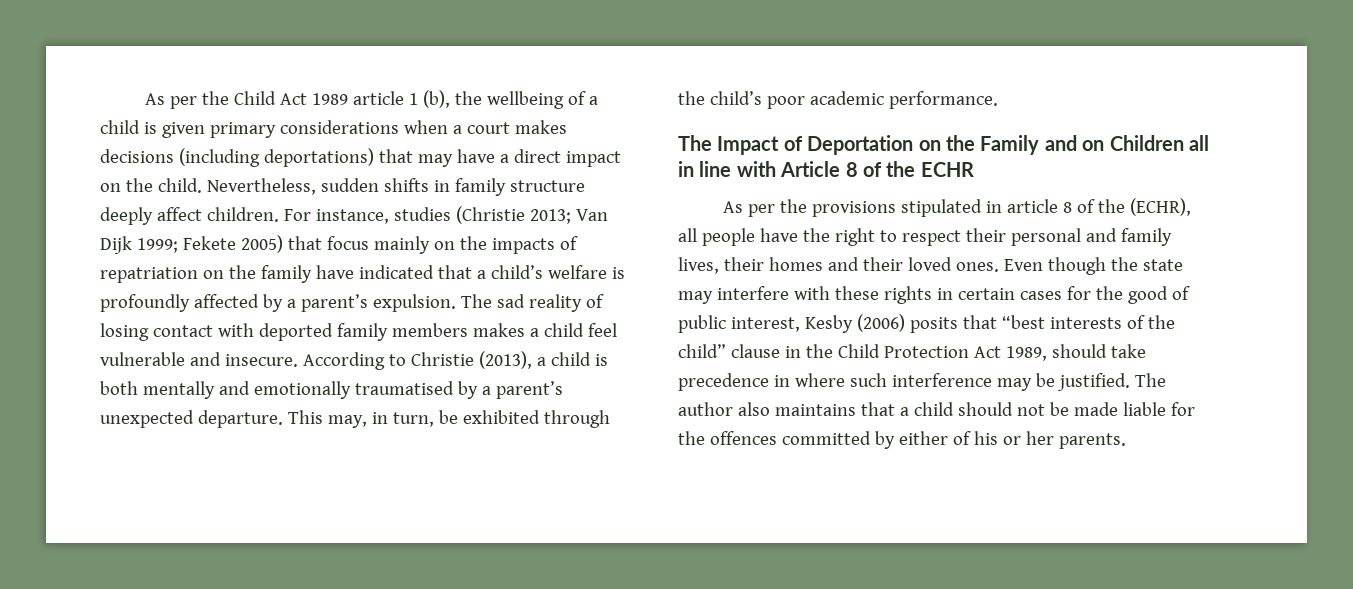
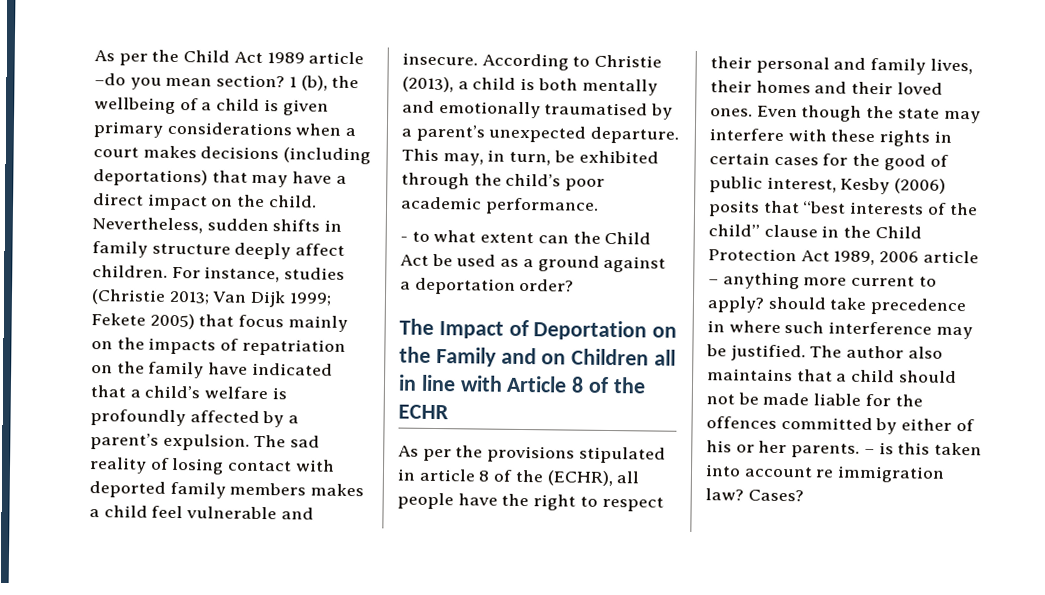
- As per the Child Act 1989 article 1 (b), the wellbeing of a child is given primary considerations when a court makes decisions (including deportations) that may have a direct impact on the child.
+ As per the Child Act 1989 article –do you mean section? 1 (b), the wellbeing of a child is given primary considerations when a court makes decisions (including deportations) that may have a direct impact on the child.
+ - to what extent can the Child Act be used as a ground against a deportation order?
- Even though the state may interfere with these rights in certain cases for the good of public interest, Kesby (2006) posits that “best interests of the child” clause in the Child Protection Act 1989, should take precedence in where such interference may be justified.
+ Even though the state may interfere with these rights in certain cases for the good of public interest, Kesby (2006) posits that “best interests of the child” clause in the Child Protection Act 1989, 2006 article – anything more current to apply? should take precedence in where such interference may be justified.
+ – is this taken into account re immigration law? Cases?

